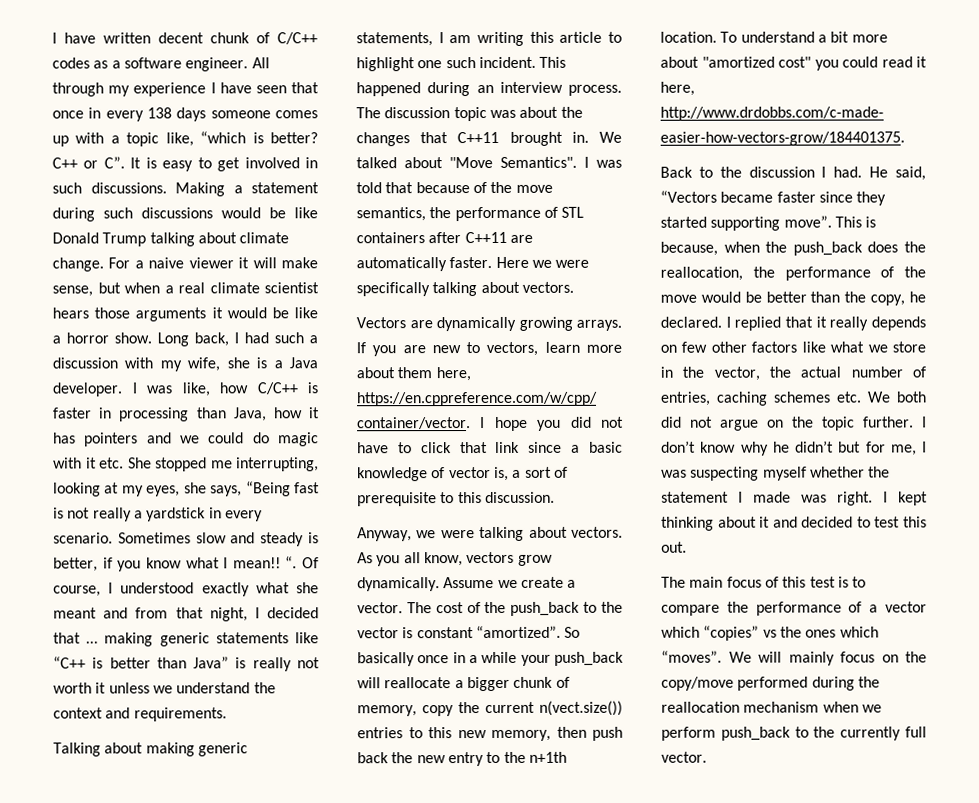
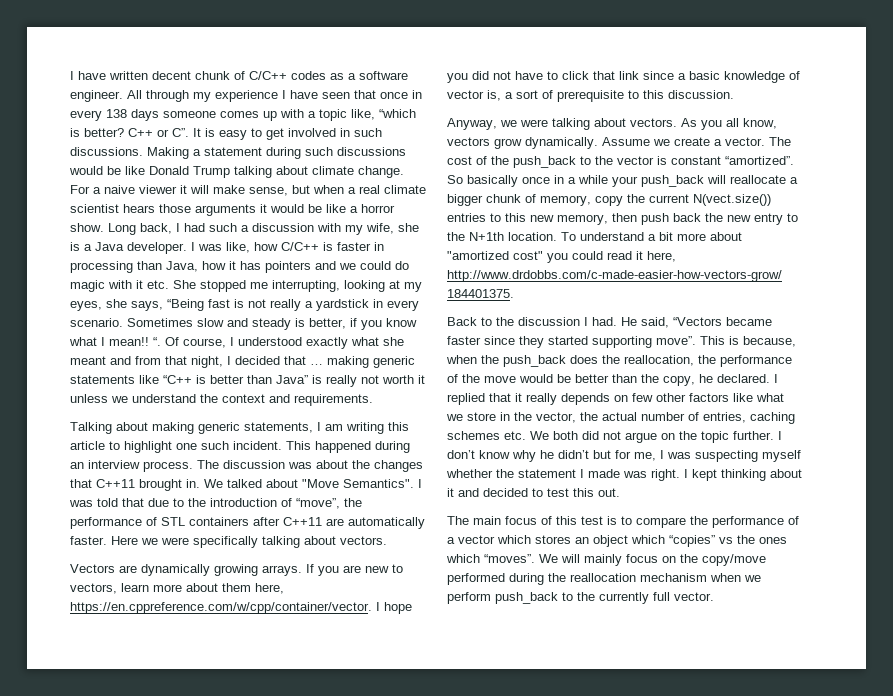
- The discussion topic was about the changes that C++11 brought in.
+ The discussion was about the changes that C++11 brought in.
- I was told that because of the move semantics, the performance of STL containers after C++11 are automatically faster.
+ I was told that due to the introduction of “move”, the performance of STL containers after C++11 are automatically faster.
- So basically once in a while your push_back will reallocate a bigger chunk of memory, copy the current n(vect.size()) entries to this new memory, then push back the new entry to the n+1th location.
+ So basically once in a while your push_back will reallocate a bigger chunk of memory, copy the current N(vect.size()) entries to this new memory, then push back the new entry to the N+1th location.
- The main focus of this test is to compare the performance of a vector which “copies” vs the ones which “moves”.
+ The main focus of this test is to compare the performance of a vector which stores an object which “copies” vs the ones which “moves”.

